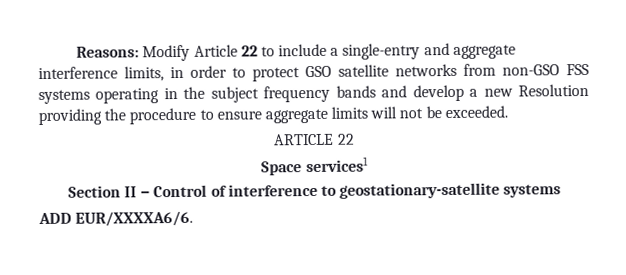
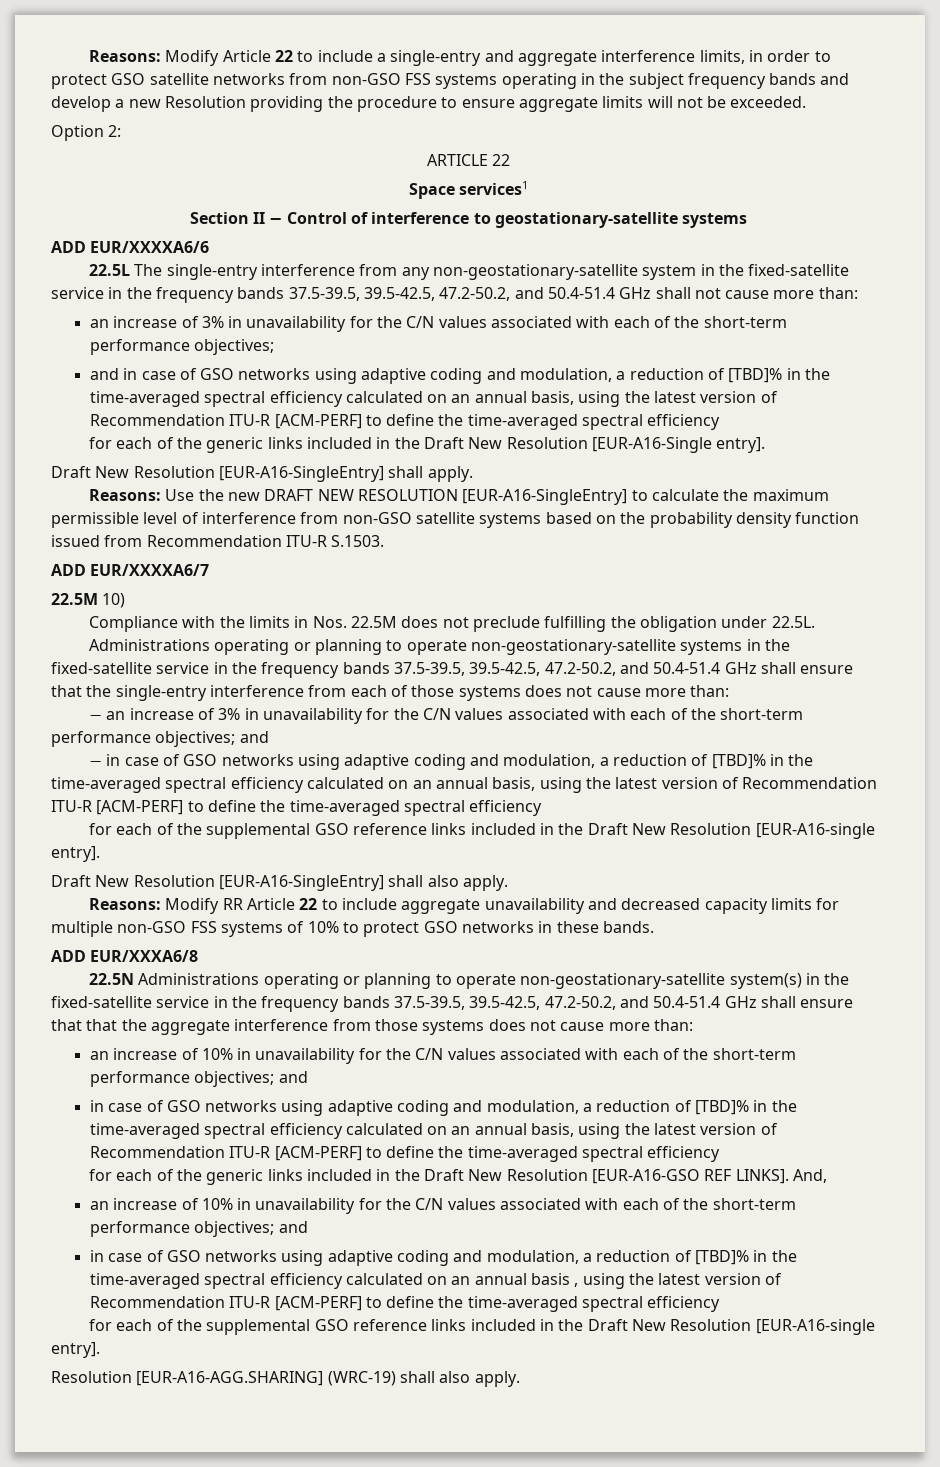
+ Option 2:
- ADD EUR/XXXXA6/6.
+ ADD EUR/XXXXA6/6
+ 22.5L The single-entry interference from any non-geostationary-satellite system in the fixed-satellite service in the frequency bands 37.5-39.5, 39.5-42.5, 47.2-50.2, and 50.4-51.4 GHz shall not cause more than:
+ an increase of 3% in unavailability for the C/N values associated with each of the short-term performance objectives;
+ and in case of GSO networks using adaptive coding and modulation, a reduction of [TBD]% in the time-averaged spectral efficiency calculated on an annual basis, using the latest version of Recommendation ITU-R [ACM-PERF] to define the time-averaged spectral efficiency
+ for each of the generic links included in the Draft New Resolution [EUR-A16-Single entry].
+ Draft New Resolution [EUR-A16-SingleEntry] shall apply.
+ Reasons: Use the new DRAFT NEW RESOLUTION [EUR-A16-SingleEntry] to calculate the maximum permissible level of interference from non-GSO satellite systems based on the probability density function issued from Recommendation ITU-R S.1503.
+ ADD EUR/XXXXA6/7
+ 22.5M 10)
+ Compliance with the limits in Nos. 22.5M does not preclude fulfilling the obligation under 22.5L.
+ Administrations operating or planning to operate non-geostationary-satellite systems in the fixed-satellite service in the frequency bands 37.5-39.5, 39.5-42.5, 47.2-50.2, and 50.4-51.4 GHz shall ensure that the single-entry interference from each of those systems does not cause more than:
+ − an increase of 3% in unavailability for the C/N values associated with each of the short-term performance objectives; and
+ − in case of GSO networks using adaptive coding and modulation, a reduction of [TBD]% in the time-averaged spectral efficiency calculated on an annual basis, using the latest version of Recommendation ITU-R [ACM-PERF] to define the time-averaged spectral efficiency
+ for each of the supplemental GSO reference links included in the Draft New Resolution [EUR-A16-single entry].
+ Draft New Resolution [EUR-A16-SingleEntry] shall also apply.
+ Reasons: Modify RR Article 22 to include aggregate unavailability and decreased capacity limits for multiple non-GSO FSS systems of 10% to protect GSO networks in these bands.
+ ADD EUR/XXXA6/8
+ 22.5N Administrations operating or planning to operate non-geostationary-satellite system(s) in the fixed-satellite service in the frequency bands 37.5-39.5, 39.5-42.5, 47.2-50.2, and 50.4-51.4 GHz shall ensure that that the aggregate interference from those systems does not cause more than:
+ an increase of 10% in unavailability for the C/N values associated with each of the short-term performance objectives; and
+ in case of GSO networks using adaptive coding and modulation, a reduction of [TBD]% in the time-averaged spectral efficiency calculated on an annual basis, using the latest version of Recommendation ITU-R [ACM-PERF] to define the time-averaged spectral efficiency
+ for each of the generic links included in the Draft New Resolution [EUR-A16-GSO REF LINKS]. And,
+ an increase of 10% in unavailability for the C/N values associated with each of the short-term performance objectives; and
+ in case of GSO networks using adaptive coding and modulation, a reduction of [TBD]% in the time-averaged spectral efficiency calculated on an annual basis , using the latest version of Recommendation ITU-R [ACM-PERF] to define the time-averaged spectral efficiency
+ for each of the supplemental GSO reference links included in the Draft New Resolution [EUR-A16-single entry].
+ Resolution [EUR-A16-AGG.SHARING] (WRC-19) shall also apply.

